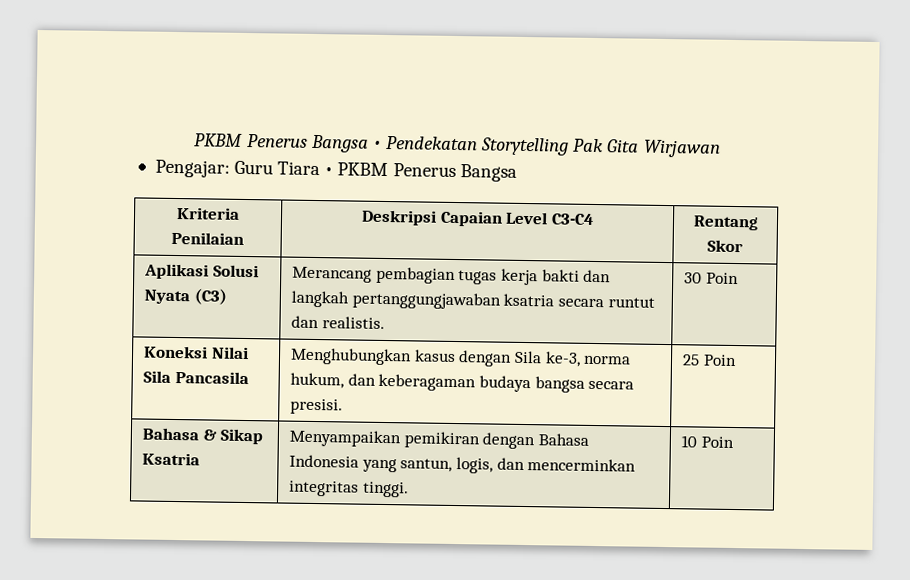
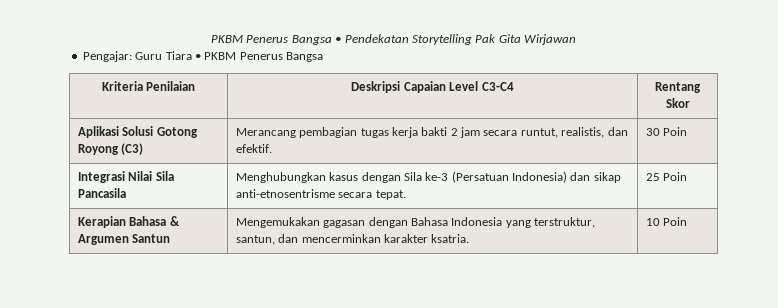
- Aplikasi Solusi Nyata (C3) | Merancang pembagian tugas kerja bakti dan langkah pertanggungjawaban ksatria secara runtut dan realistis. | 30 Poin
+ Aplikasi Solusi Gotong Royong (C3) | Merancang pembagian tugas kerja bakti 2 jam secara runtut, realistis, dan efektif. | 30 Poin
- Koneksi Nilai Sila Pancasila | Menghubungkan kasus dengan Sila ke-3, norma hukum, dan keberagaman budaya bangsa secara presisi. | 25 Poin
+ Integrasi Nilai Sila Pancasila | Menghubungkan kasus dengan Sila ke-3 (Persatuan Indonesia) dan sikap anti-etnosentrisme secara tepat. | 25 Poin
- Bahasa & Sikap Ksatria | Menyampaikan pemikiran dengan Bahasa Indonesia yang santun, logis, dan mencerminkan integritas tinggi. | 10 Poin
+ Kerapian Bahasa & Argumen Santun | Mengemukakan gagasan dengan Bahasa Indonesia yang terstruktur, santun, dan mencerminkan karakter ksatria. | 10 Poin

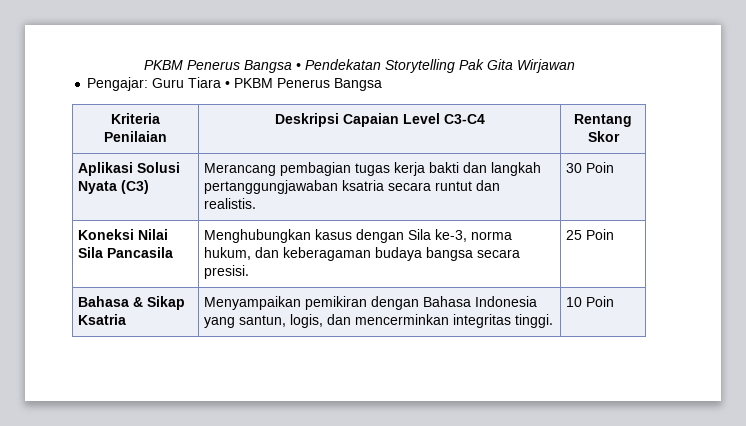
- Aplikasi Solusi Gotong Royong (C3) | Merancang pembagian tugas kerja bakti 2 jam secara runtut, realistis, dan efektif. | 30 Poin
+ Aplikasi Solusi Nyata (C3) | Merancang pembagian tugas kerja bakti dan langkah pertanggungjawaban ksatria secara runtut dan realistis. | 30 Poin
- Integrasi Nilai Sila Pancasila | Menghubungkan kasus dengan Sila ke-3 (Persatuan Indonesia) dan sikap anti-etnosentrisme secara tepat. | 25 Poin
+ Koneksi Nilai Sila Pancasila | Menghubungkan kasus dengan Sila ke-3, norma hukum, dan keberagaman budaya bangsa secara presisi. | 25 Poin
- Kerapian Bahasa & Argumen Santun | Mengemukakan gagasan dengan Bahasa Indonesia yang terstruktur, santun, dan mencerminkan karakter ksatria. | 10 Poin
+ Bahasa & Sikap Ksatria | Menyampaikan pemikiran dengan Bahasa Indonesia yang santun, logis, dan mencerminkan integritas tinggi. | 10 Poin

